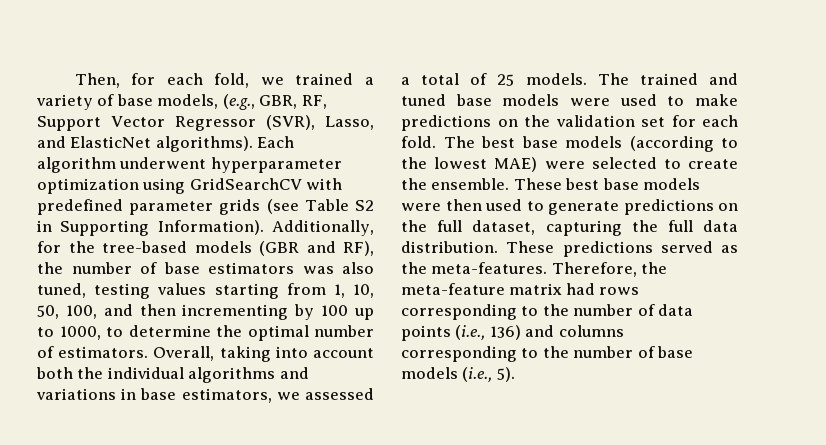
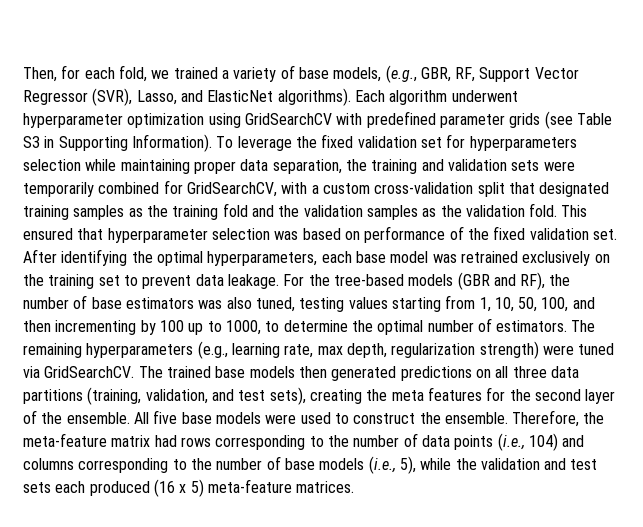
- Each algorithm underwent hyperparameter optimization using GridSearchCV with predefined parameter grids (see Table S2 in Supporting Information).
+ Each algorithm underwent hyperparameter optimization using GridSearchCV with predefined parameter grids (see Table S3 in Supporting Information).
- Additionally, for the tree-based models (GBR and RF), the number of base estimators was also tuned, testing values starting from 1, 10, 50, 100, and then incrementing by 100 up to 1000, to determine the optimal number of estimators.
+ To leverage the fixed validation set for hyperparameters selection while maintaining proper data separation, the training and validation sets were temporarily combined for GridSearchCV, with a custom cross-validation split that designated training samples as the training fold and the validation samples as the validation fold. This ensured that hyperparameter selection was based on performance of the fixed validation set. After identifying the optimal hyperparameters, each base model was retrained exclusively on the training set to prevent data leakage. For the tree-based models (GBR and RF), the number of base estimators was also tuned, testing values starting from 1, 10, 50, 100, and then incrementing by 100 up to 1000, to determine the optimal number of estimators.
- Overall, taking into account both the individual algorithms and variations in base estimators, we assessed a total of 25 models. The trained and tuned base models were used to make predictions on the validation set for each fold. The best base models (according to the lowest MAE) were selected to create the ensemble. These best base models were then used to generate predictions on the full dataset, capturing the full data distribution. These predictions served as the meta-features.
+ The remaining hyperparameters (e.g., learning rate, max depth, regularization strength) were tuned via GridSearchCV. The trained base models then generated predictions on all three data partitions (training, validation, and test sets), creating the meta features for the second layer of the ensemble. All five base models were used to construct the ensemble.
- Therefore, the meta-feature matrix had rows corresponding to the number of data points (i.e., 136) and columns corresponding to the number of base models (i.e., 5).
+ Therefore, the meta-feature matrix had rows corresponding to the number of data points (i.e., 104) and columns corresponding to the number of base models (i.e., 5), while the validation and test sets each produced (16 x 5) meta-feature matrices.

